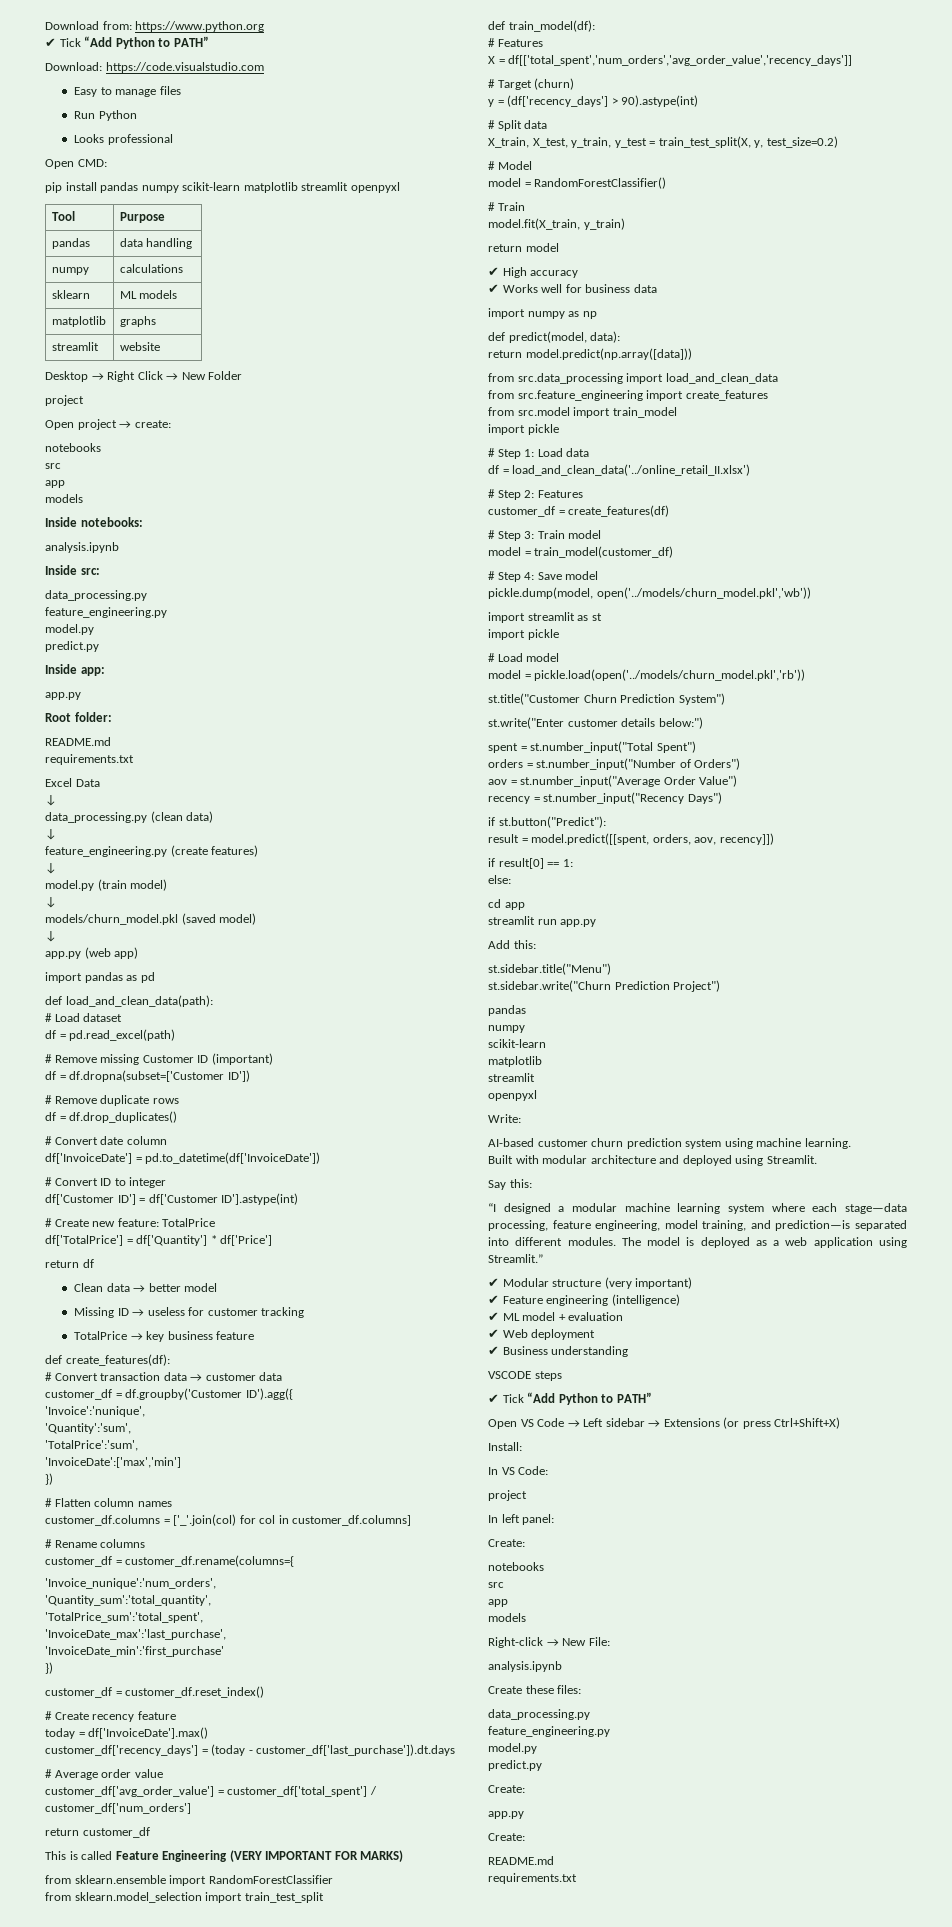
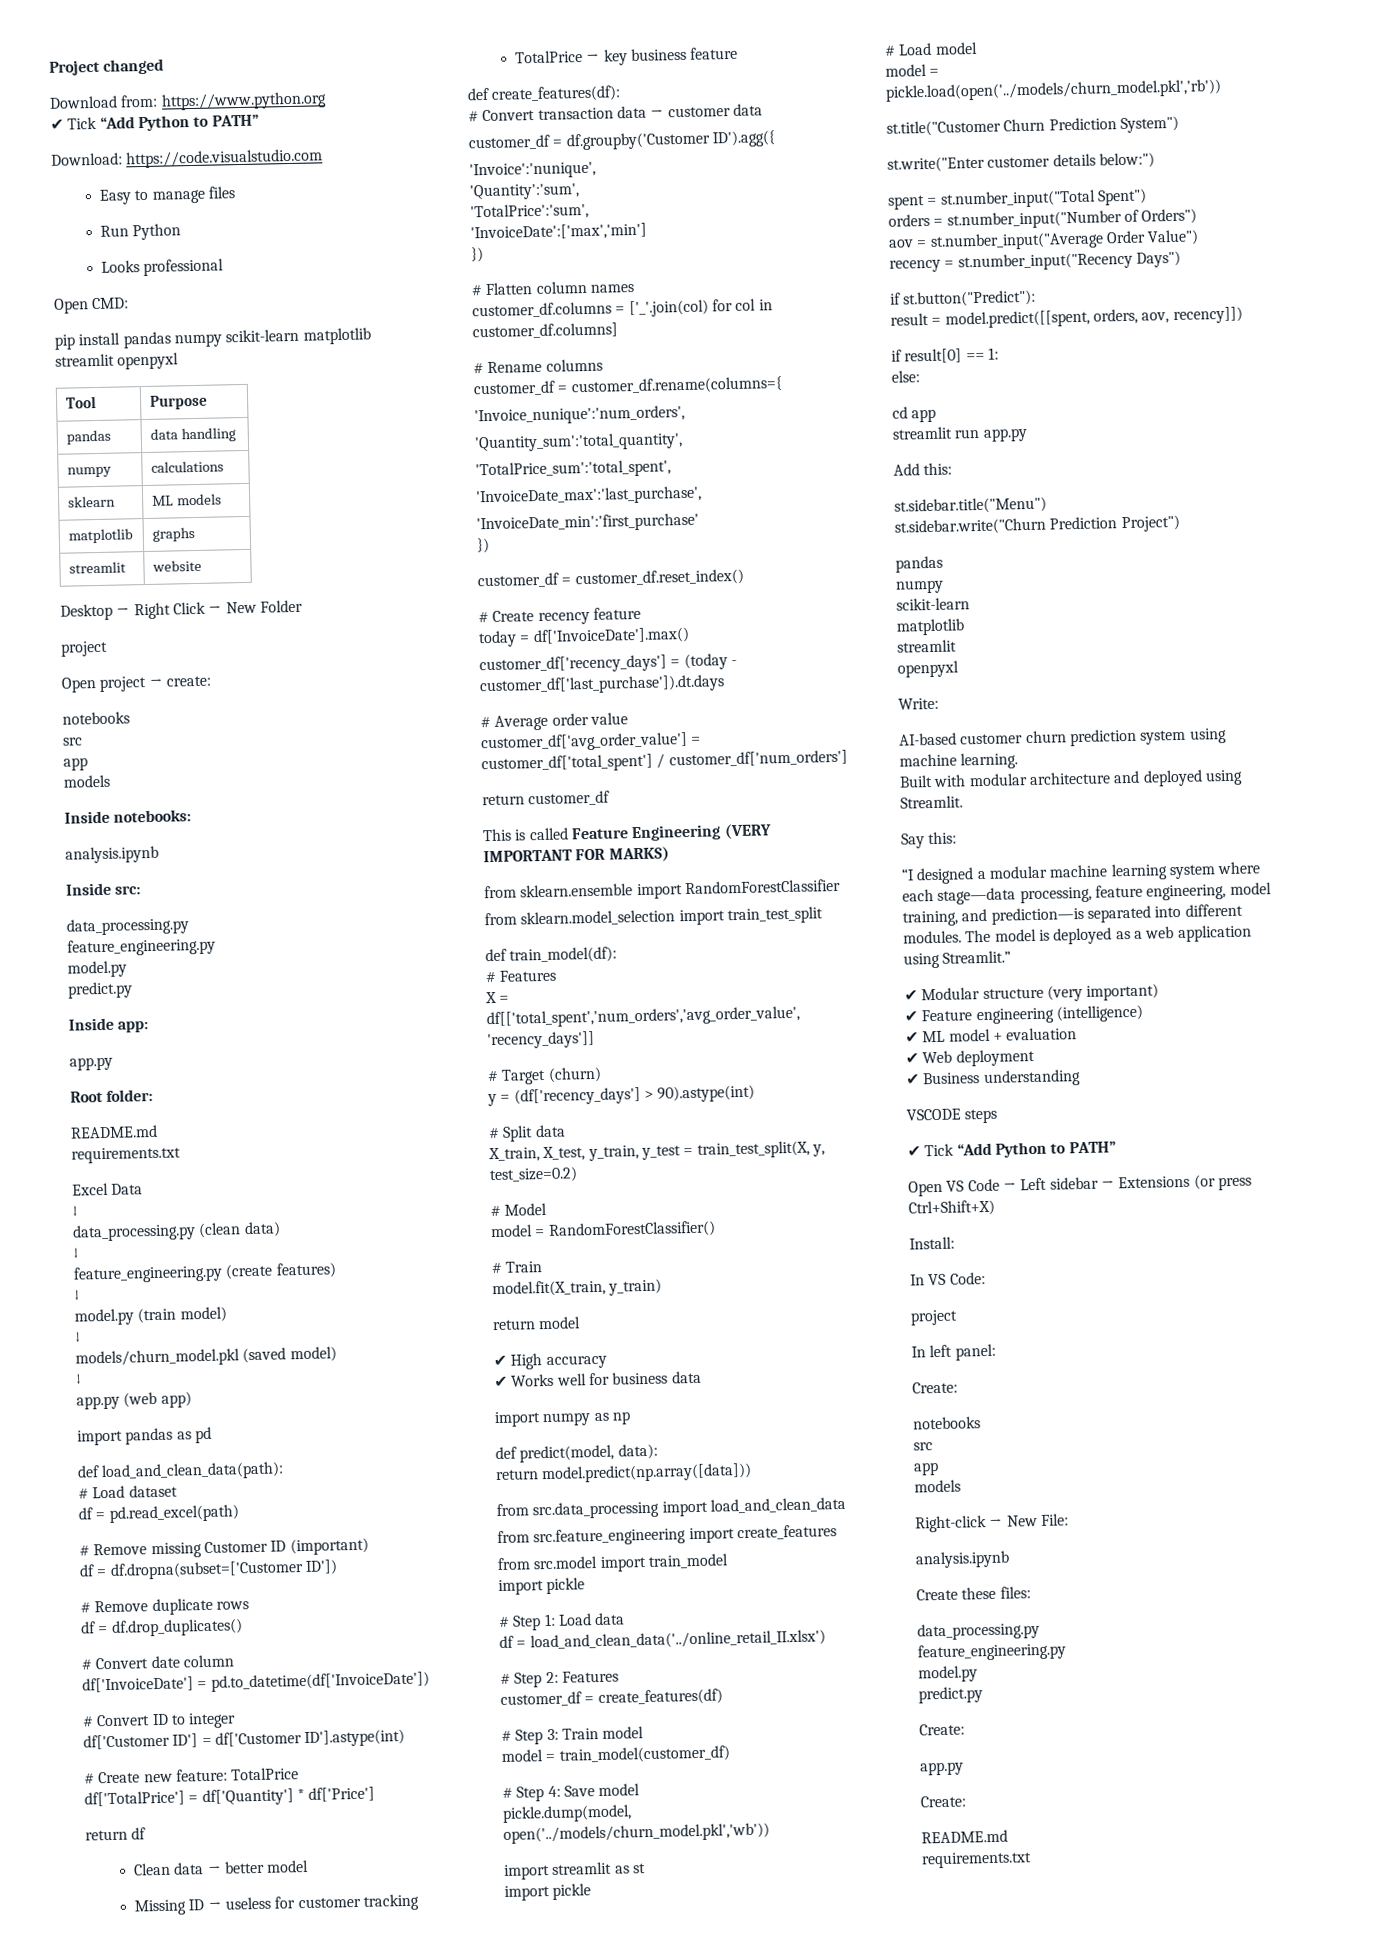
+ Project changed

